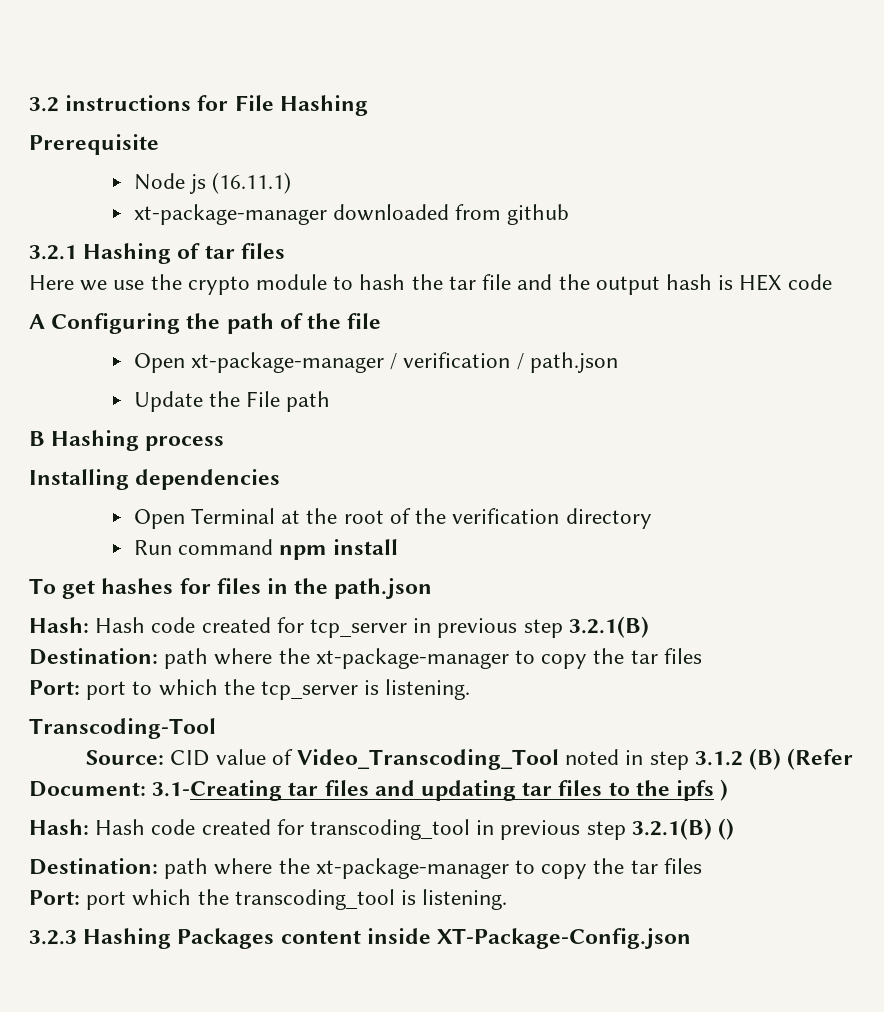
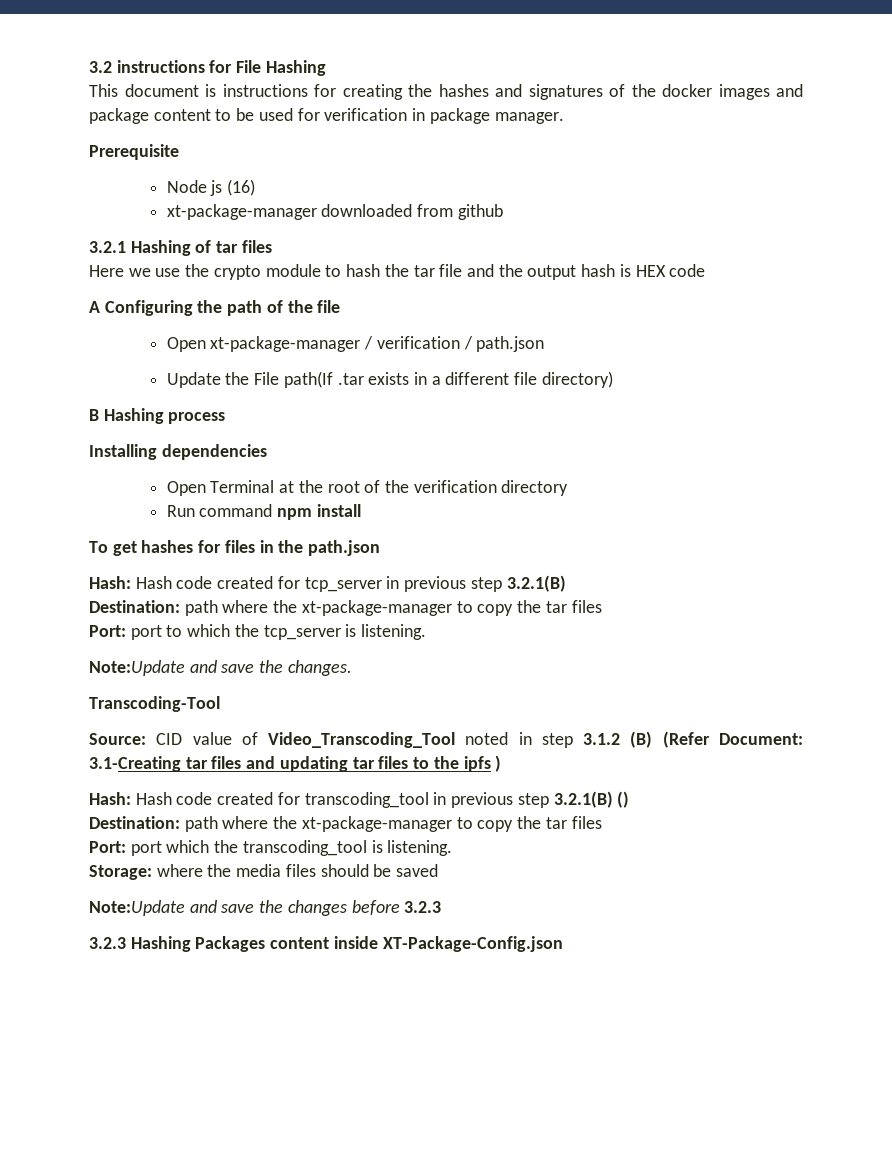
+ This document is instructions for creating the hashes and signatures of the docker images and package content to be used for verification in package manager.
- Node js (16.11.1)
+ Node js (16)
- Update the File path
+ Update the File path(If .tar exists in a different file directory)
+ Note:Update and save the changes.
+ Storage: where the media files should be saved
+ Note:Update and save the changes before 3.2.3

